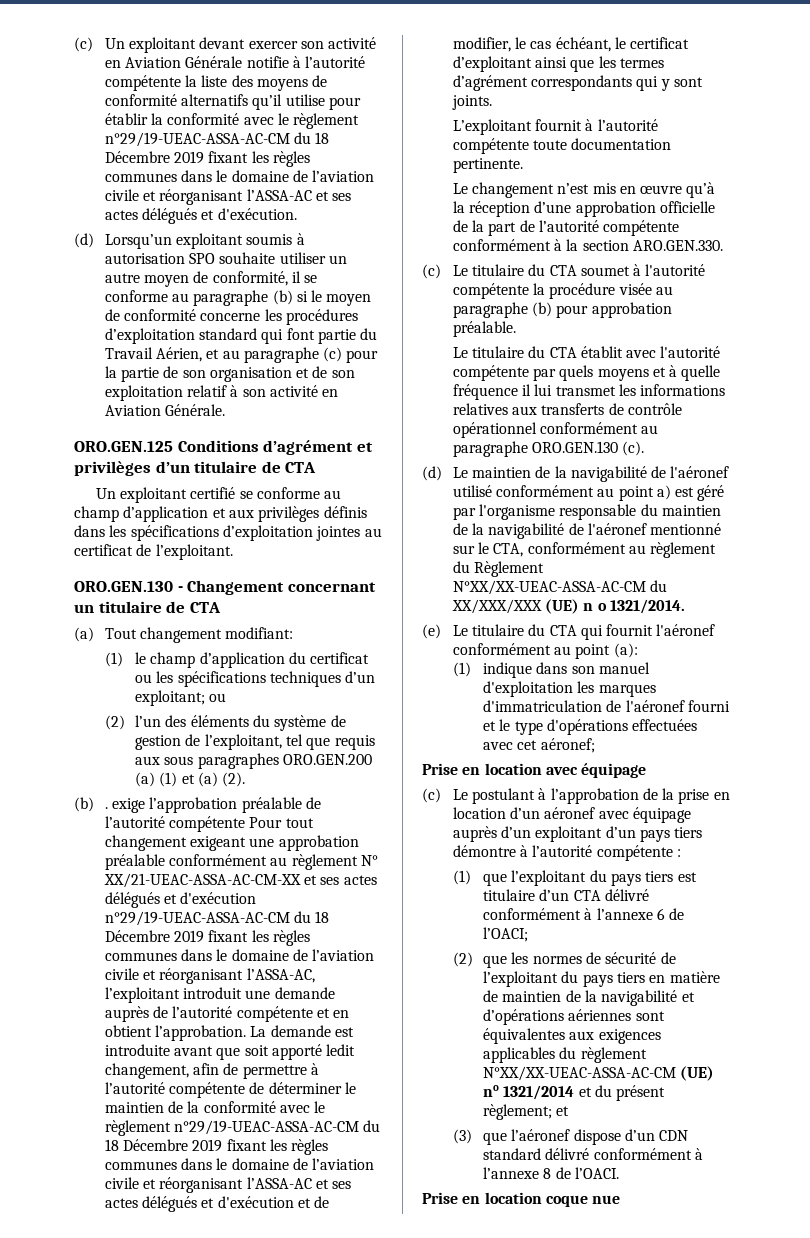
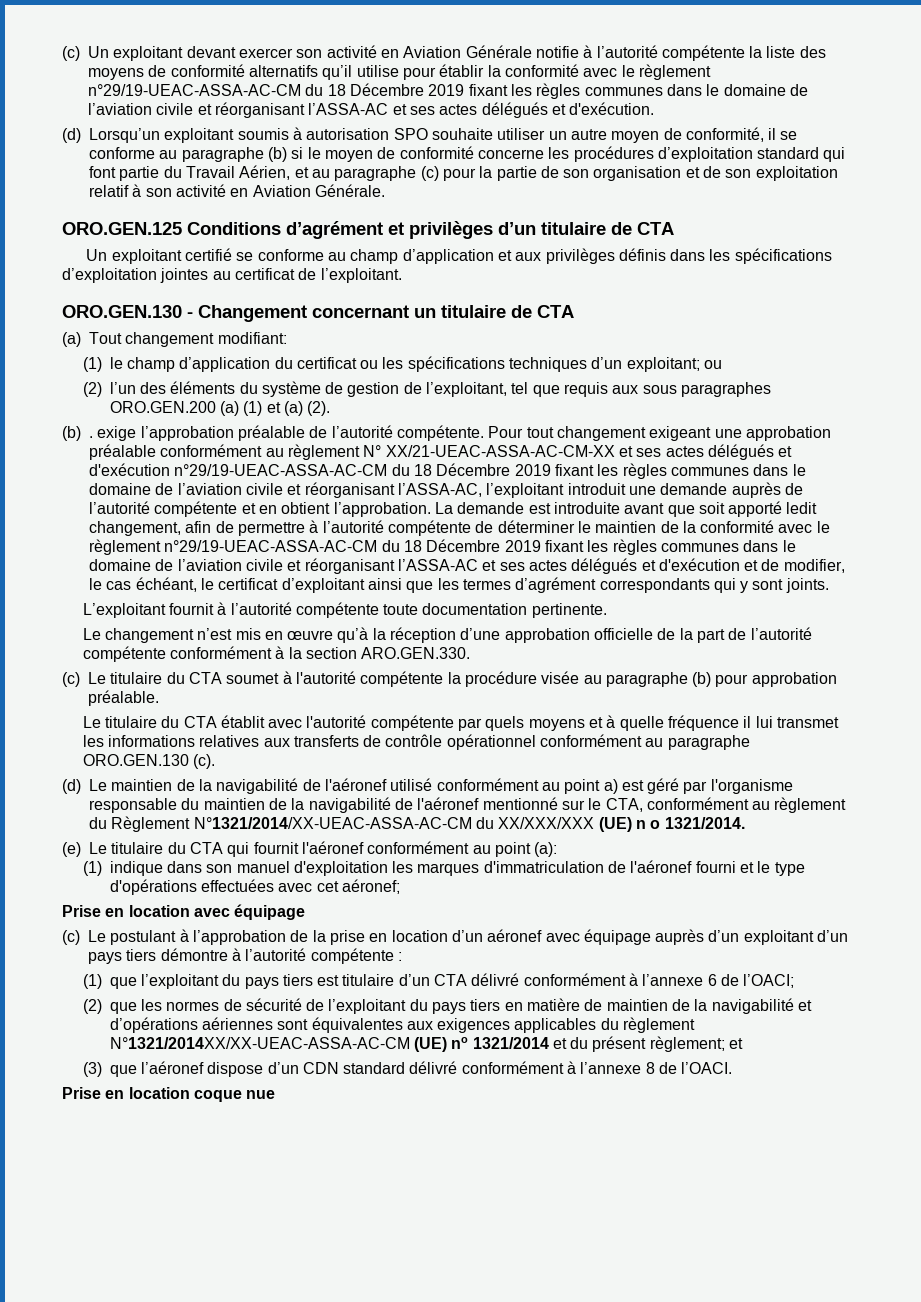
- (b) . exige l’approbation préalable de l’autorité compétente Pour tout changement exigeant une approbation préalable conformément au règlement N° XX/21-UEAC-ASSA-AC-CM-XX et ses actes délégués et d'exécution n°29/19-UEAC-ASSA-AC-CM du 18 Décembre 2019 fixant les règles communes dans le domaine de l’aviation civile et réorganisant l’ASSA-AC, l’exploitant introduit une demande auprès de l’autorité compétente et en obtient l’approbation.
+ (b) . exige l’approbation préalable de l’autorité compétente. Pour tout changement exigeant une approbation préalable conformément au règlement N° XX/21-UEAC-ASSA-AC-CM-XX et ses actes délégués et d'exécution n°29/19-UEAC-ASSA-AC-CM du 18 Décembre 2019 fixant les règles communes dans le domaine de l’aviation civile et réorganisant l’ASSA-AC, l’exploitant introduit une demande auprès de l’autorité compétente et en obtient l’approbation.
- (d) Le maintien de la navigabilité de l'aéronef utilisé conformément au point a) est géré par l'organisme responsable du maintien de la navigabilité de l'aéronef mentionné sur le CTA, conformément au règlement du Règlement N°XX/XX-UEAC-ASSA-AC-CM du XX/XXX/XXX (UE) n o 1321/2014.
+ (d) Le maintien de la navigabilité de l'aéronef utilisé conformément au point a) est géré par l'organisme responsable du maintien de la navigabilité de l'aéronef mentionné sur le CTA, conformément au règlement du Règlement N°1321/2014/XX-UEAC-ASSA-AC-CM du XX/XXX/XXX (UE) n o 1321/2014.
- (2) que les normes de sécurité de l’exploitant du pays tiers en matière de maintien de la navigabilité et d’opérations aériennes sont équivalentes aux exigences applicables du règlement N°XX/XX-UEAC-ASSA-AC-CM (UE) no 1321/2014 et du présent règlement; et
+ (2) que les normes de sécurité de l’exploitant du pays tiers en matière de maintien de la navigabilité et d’opérations aériennes sont équivalentes aux exigences applicables du règlement N°1321/2014XX/XX-UEAC-ASSA-AC-CM (UE) no 1321/2014 et du présent règlement; et

